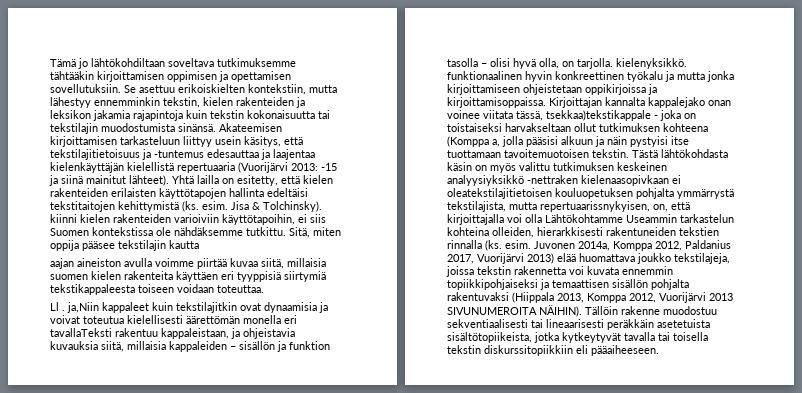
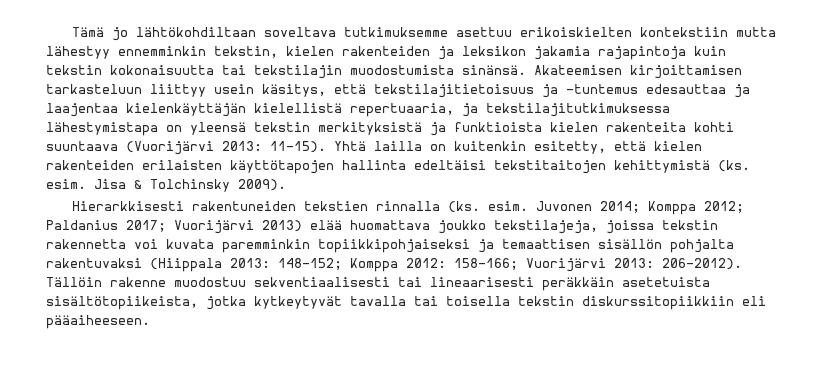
- Tämä jo lähtökohdiltaan soveltava tutkimuksemme tähtääkin kirjoittamisen oppimisen ja opettamisen sovellutuksiin. Se asettuu erikoiskielten kontekstiin, mutta lähestyy ennemminkin tekstin, kielen rakenteiden ja leksikon jakamia rajapintoja kuin tekstin kokonaisuutta tai tekstilajin muodostumista sinänsä.
+ Tämä jo lähtökohdiltaan soveltava tutkimuksemme asettuu erikoiskielten kontekstiin mutta lähestyy ennemminkin tekstin, kielen rakenteiden ja leksikon jakamia rajapintoja kuin tekstin kokonaisuutta tai tekstilajin muodostumista sinänsä.
- Akateemisen kirjoittamisen tarkasteluun liittyy usein käsitys, että tekstilajitietoisuus ja -tuntemus edesauttaa ja laajentaa kielenkäyttäjän kielellistä repertuaaria (Vuorijärvi 2013: -15 ja siinä mainitut lähteet).
+ Akateemisen kirjoittamisen tarkasteluun liittyy usein käsitys, että tekstilajitietoisuus ja -tuntemus edesauttaa ja laajentaa kielenkäyttäjän kielellistä repertuaaria, ja tekstilajitutkimuksessa lähestymistapa on yleensä tekstin merkityksistä ja funktioista kielen rakenteita kohti suuntaava (Vuorijärvi 2013: 11–15).
- Yhtä lailla on esitetty, että kielen rakenteiden erilaisten käyttötapojen hallinta edeltäisi tekstitaitojen kehittymistä (ks. esim.
+ Yhtä lailla on kuitenkin esitetty, että kielen rakenteiden erilaisten käyttötapojen hallinta edeltäisi tekstitaitojen kehittymistä (ks. esim.
- Jisa & Tolchinsky). kiinni kielen rakenteiden varioiviin käyttötapoihin, ei siis Suomen kontekstissa ole nähdäksemme tutkittu. Sitä, miten oppija pääsee tekstilajin kautta
- aajan aineiston avulla voimme piirtää kuvaa siitä, millaisia suomen kielen rakenteita käyttäen eri tyyppisiä siirtymiä tekstikappaleesta toiseen voidaan toteuttaa.
- Ll . ja,Niin kappaleet kuin tekstilajitkin ovat dynaamisia ja voivat toteutua kielellisesti äärettömän monella eri tavallaTeksti rakentuu kappaleistaan, ja ohjeistavia kuvauksia siitä, millaisia kappaleiden – sisällön ja funktion tasolla – olisi hyvä olla, on tarjolla. kielenyksikkö. funktionaalinen hyvin konkreettinen työkalu ja mutta jonka kirjoittamiseen ohjeistetaan oppikirjoissa ja kirjoittamisoppaissa. Kirjoittajan kannalta kappalejako onan voinee viitata tässä, tsekkaa)tekstikappale - joka on toistaiseksi harvakseltaan ollut tutkimuksen kohteena (Komppa a, jolla pääsisi alkuun ja näin pystyisi itse tuottamaan tavoitemuotoisen tekstin. Tästä lähtökohdasta käsin on myös valittu tutkimuksen keskeinen analyysiyksikkö -nettraken kielenaasopivkaan ei oleatekstilajitietoisen kouluopetuksen pohjalta ymmärrystä tekstilajista, mutta repertuaarissnykyisen, on, että kirjoittajalla voi olla Lähtökohtamme Useammin tarkastelun kohteina olleiden, hierarkkisesti rakentuneiden tekstien rinnalla (ks. esim.
+ Jisa & Tolchinsky 2009).
+ Hierarkkisesti rakentuneiden tekstien rinnalla (ks. esim.
- Juvonen 2014a, Komppa 2012, Paldanius 2017, Vuorijärvi 2013) elää huomattava joukko tekstilajeja, joissa tekstin rakennetta voi kuvata ennemmin topiikkipohjaiseksi ja temaattisen sisällön pohjalta rakentuvaksi (Hiippala 2013, Komppa 2012, Vuorijärvi 2013 SIVUNUMEROITA NÄIHIN).
+ Juvonen 2014; Komppa 2012; Paldanius 2017; Vuorijärvi 2013) elää huomattava joukko tekstilajeja, joissa tekstin rakennetta voi kuvata paremminkin topiikkipohjaiseksi ja temaattisen sisällön pohjalta rakentuvaksi (Hiippala 2013: 148–152; Komppa 2012: 158–166; Vuorijärvi 2013: 206–2012).

